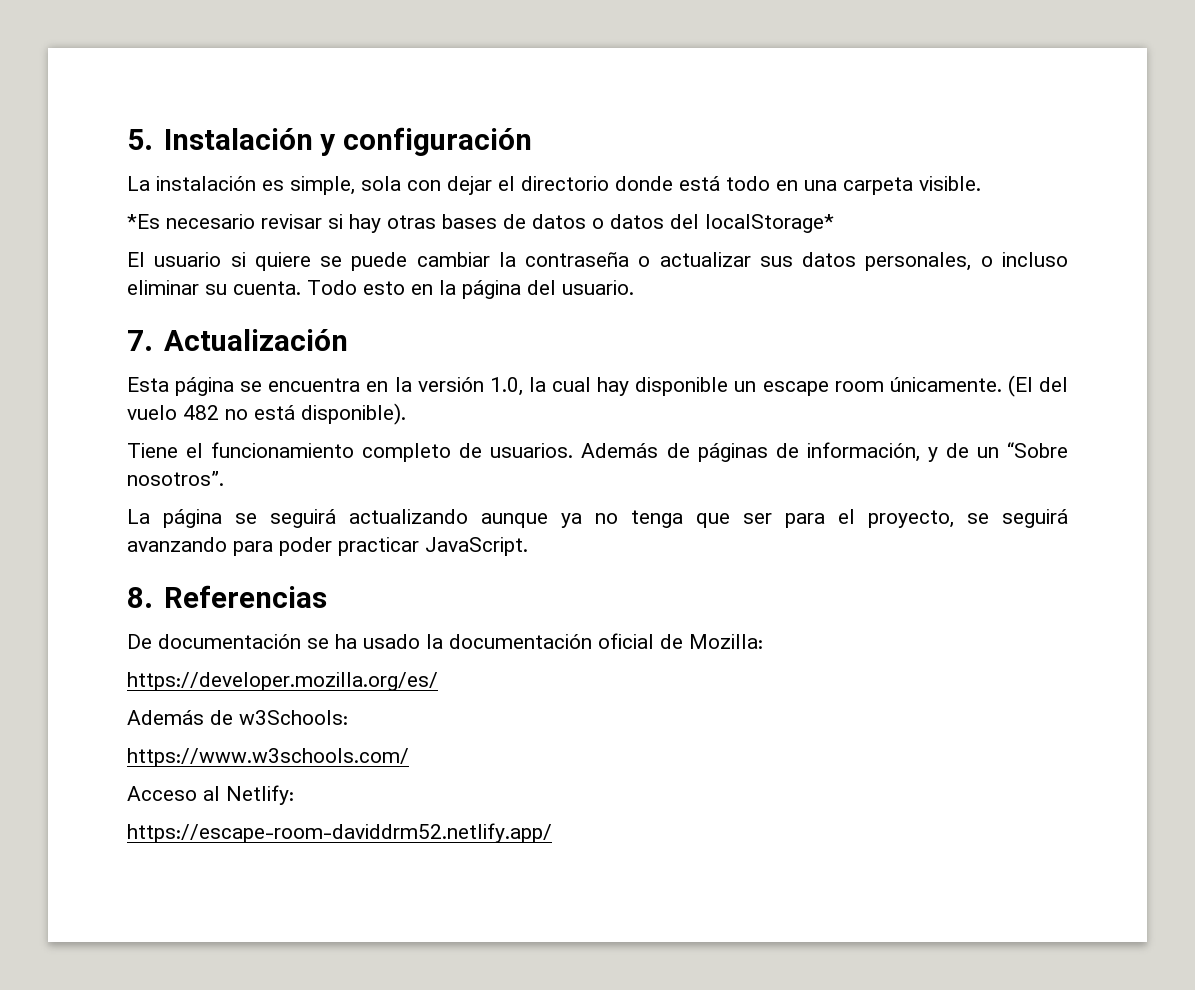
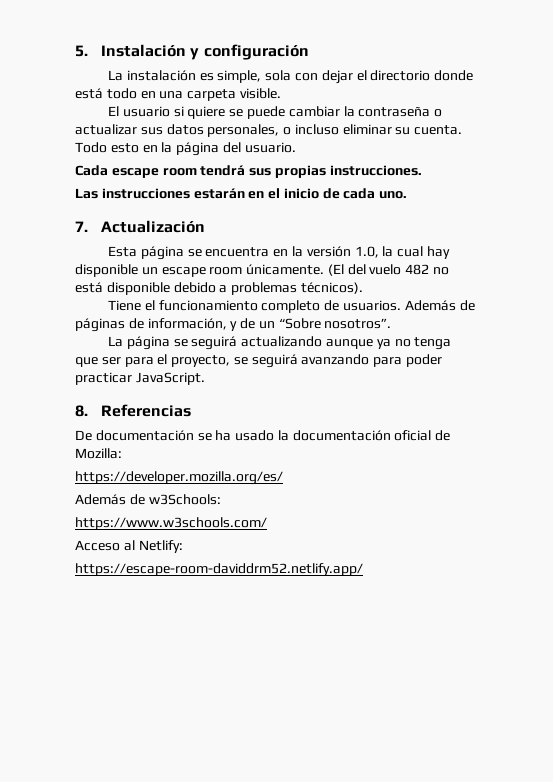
- *Es necesario revisar si hay otras bases de datos o datos del localStorage*
+ Cada escape room tendrá sus propias instrucciones.
+ Las instrucciones estarán en el inicio de cada uno.
- (El del vuelo 482 no está disponible).
+ (El del vuelo 482 no está disponible debido a problemas técnicos).

